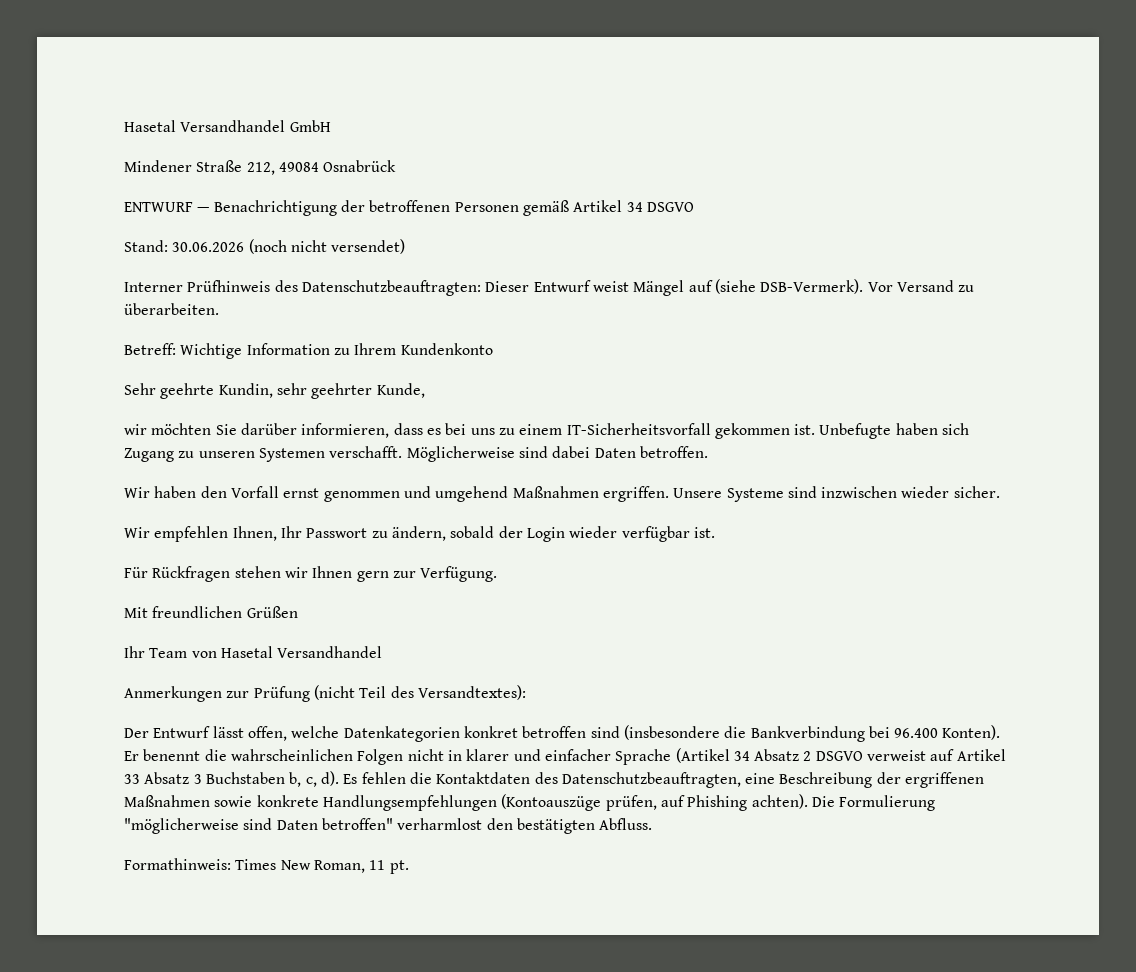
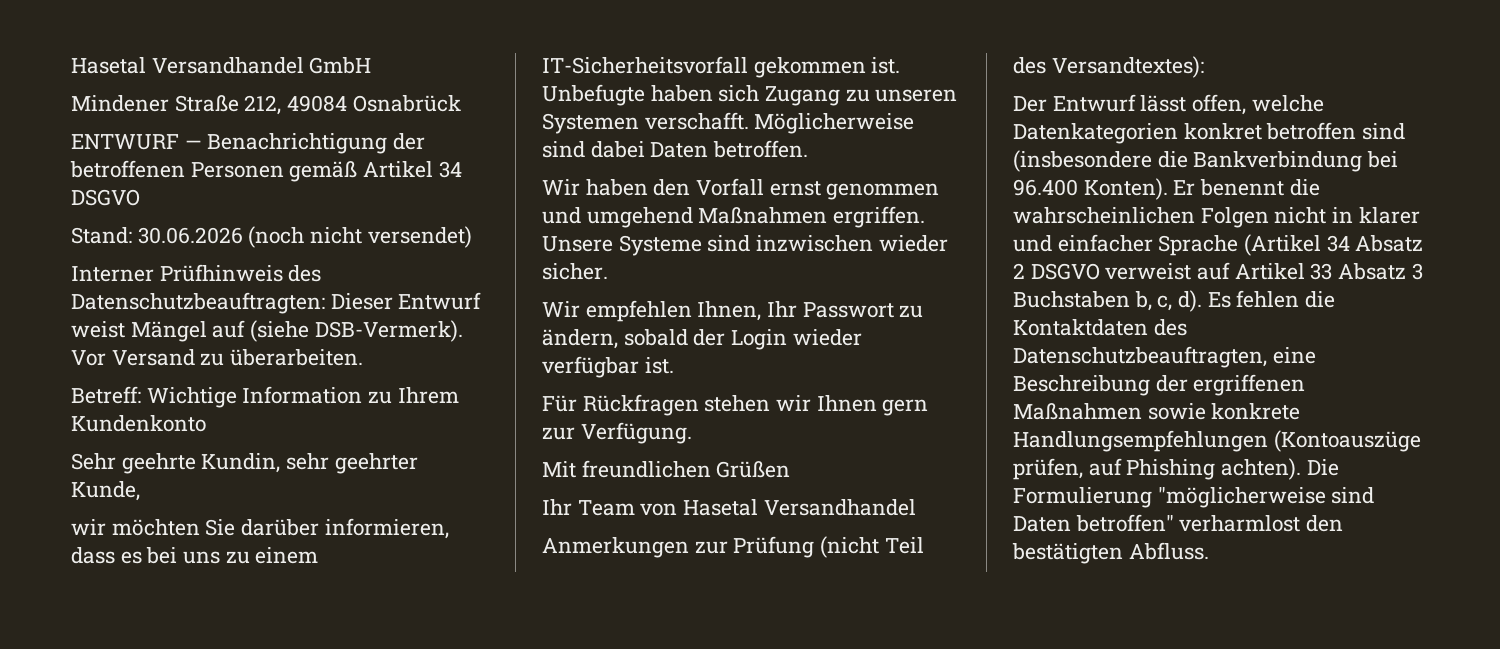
- Formathinweis: Times New Roman, 11 pt.

